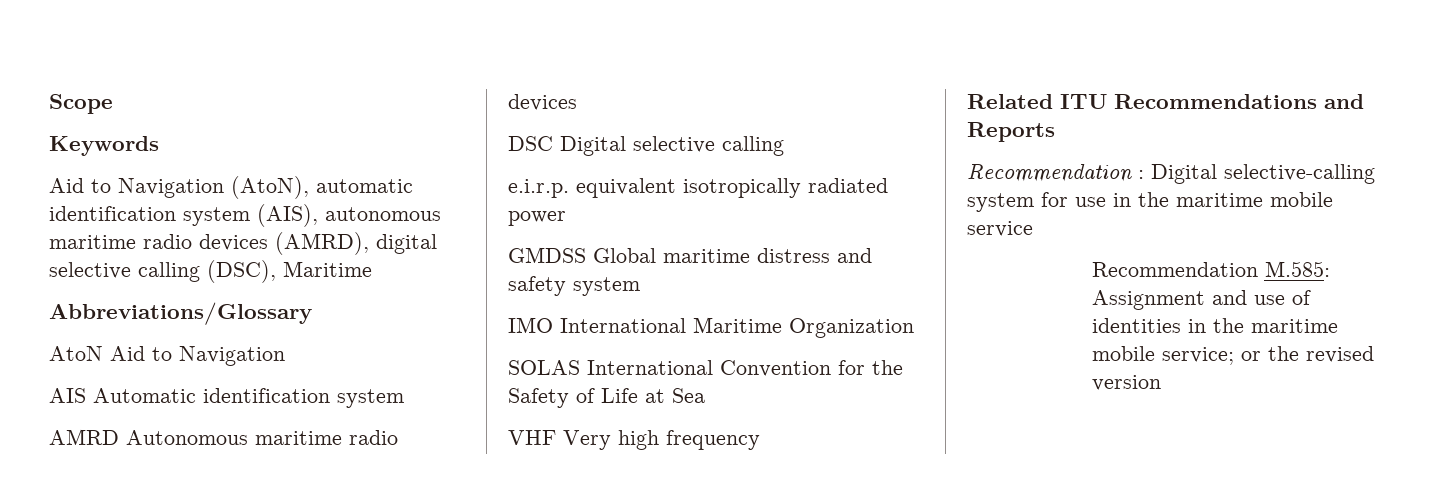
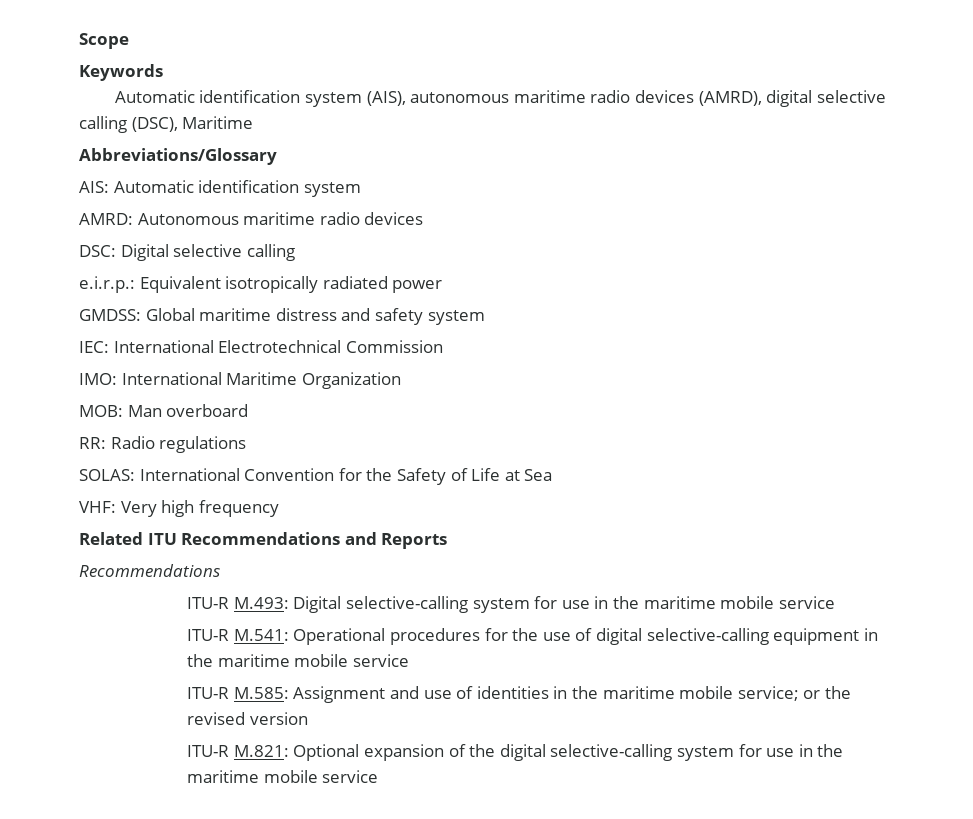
- Aid to Navigation (AtoN), automatic identification system (AIS), autonomous maritime radio devices (AMRD), digital selective calling (DSC), Maritime
+ Automatic identification system (AIS), autonomous maritime radio devices (AMRD), digital selective calling (DSC), Maritime
- AtoN Aid to Navigation
- AIS Automatic identification system
+ AIS: Automatic identification system
- AMRD Autonomous maritime radio devices
+ AMRD: Autonomous maritime radio devices
- DSC Digital selective calling
+ DSC: Digital selective calling
- e.i.r.p. equivalent isotropically radiated power
+ e.i.r.p.: Equivalent isotropically radiated power
- GMDSS Global maritime distress and safety system
+ GMDSS: Global maritime distress and safety system
- IMO International Maritime Organization
- SOLAS International Convention for the Safety of Life at Sea
+ IEC: International Electrotechnical Commission
+ IMO: International Maritime Organization
+ MOB: Man overboard
+ RR: Radio regulations
+ SOLAS: International Convention for the Safety of Life at Sea
- VHF Very high frequency
+ VHF: Very high frequency
  Related ITU Recommendations and Reports
- Recommendation : Digital selective-calling system for use in the maritime mobile service
+ Recommendations
+ ITU-R M.493: Digital selective-calling system for use in the maritime mobile service
- Recommendation M.585: Assignment and use of identities in the maritime mobile service; or the revised version
+ ITU-R M.541: Operational procedures for the use of digital selective-calling equipment in the maritime mobile service
+ ITU-R M.585: Assignment and use of identities in the maritime mobile service; or the revised version
+ ITU-R M.821: Optional expansion of the digital selective-calling system for use in the maritime mobile service

